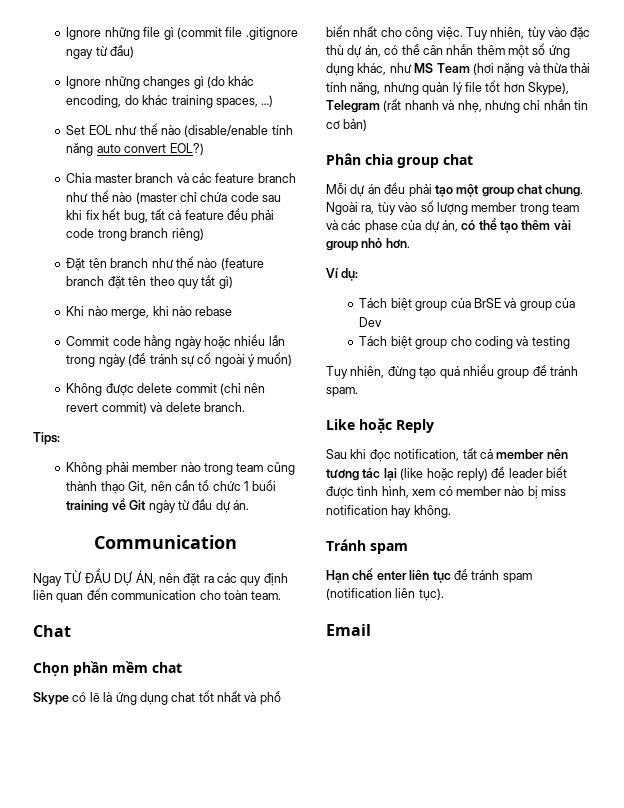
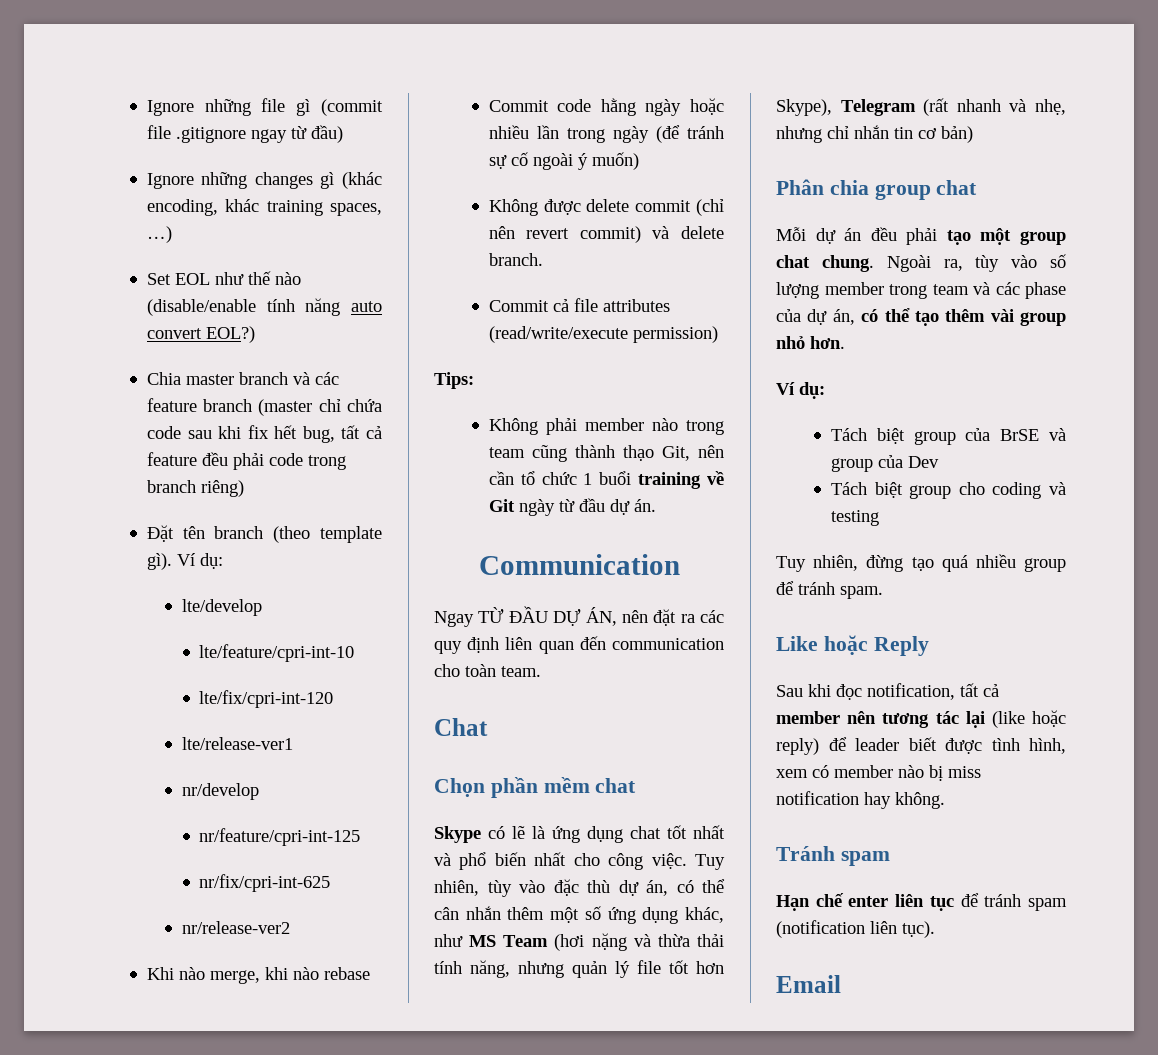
- Ignore những changes gì (do khác encoding, do khác training spaces, …)
+ Ignore những changes gì (khác encoding, khác training spaces, …)
- Chia master branch và các feature branch như thế nào (master chỉ chứa code sau khi fix hết bug, tất cả feature đều phải code trong branch riêng)
+ Chia master branch và các feature branch (master chỉ chứa code sau khi fix hết bug, tất cả feature đều phải code trong branch riêng)
- Đặt tên branch như thế nào (feature branch đặt tên theo quy tắt gì)
+ Đặt tên branch (theo template gì). Ví dụ:
+ lte/develop
+ lte/feature/cpri-int-10
+ lte/fix/cpri-int-120
+ lte/release-ver1
+ nr/develop
+ nr/feature/cpri-int-125
+ nr/fix/cpri-int-625
+ nr/release-ver2
+ Commit cả file attributes (read/write/execute permission)

